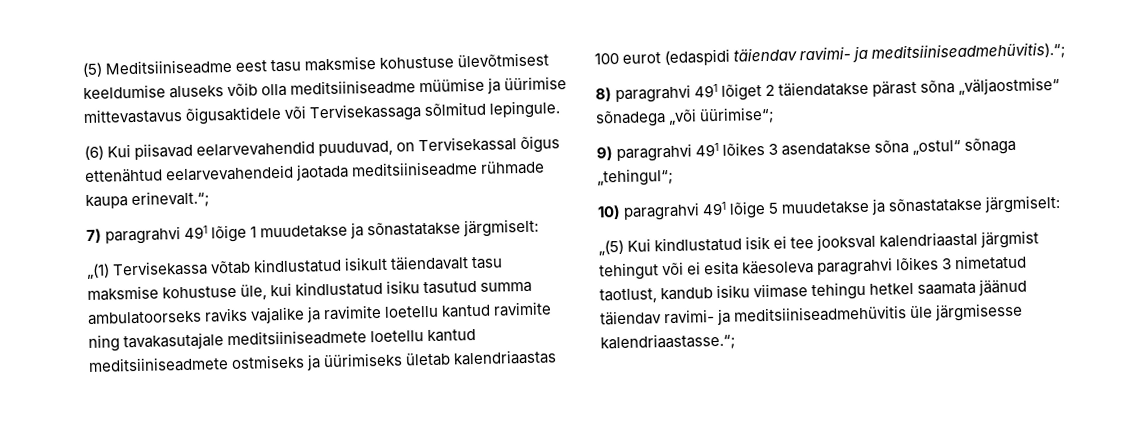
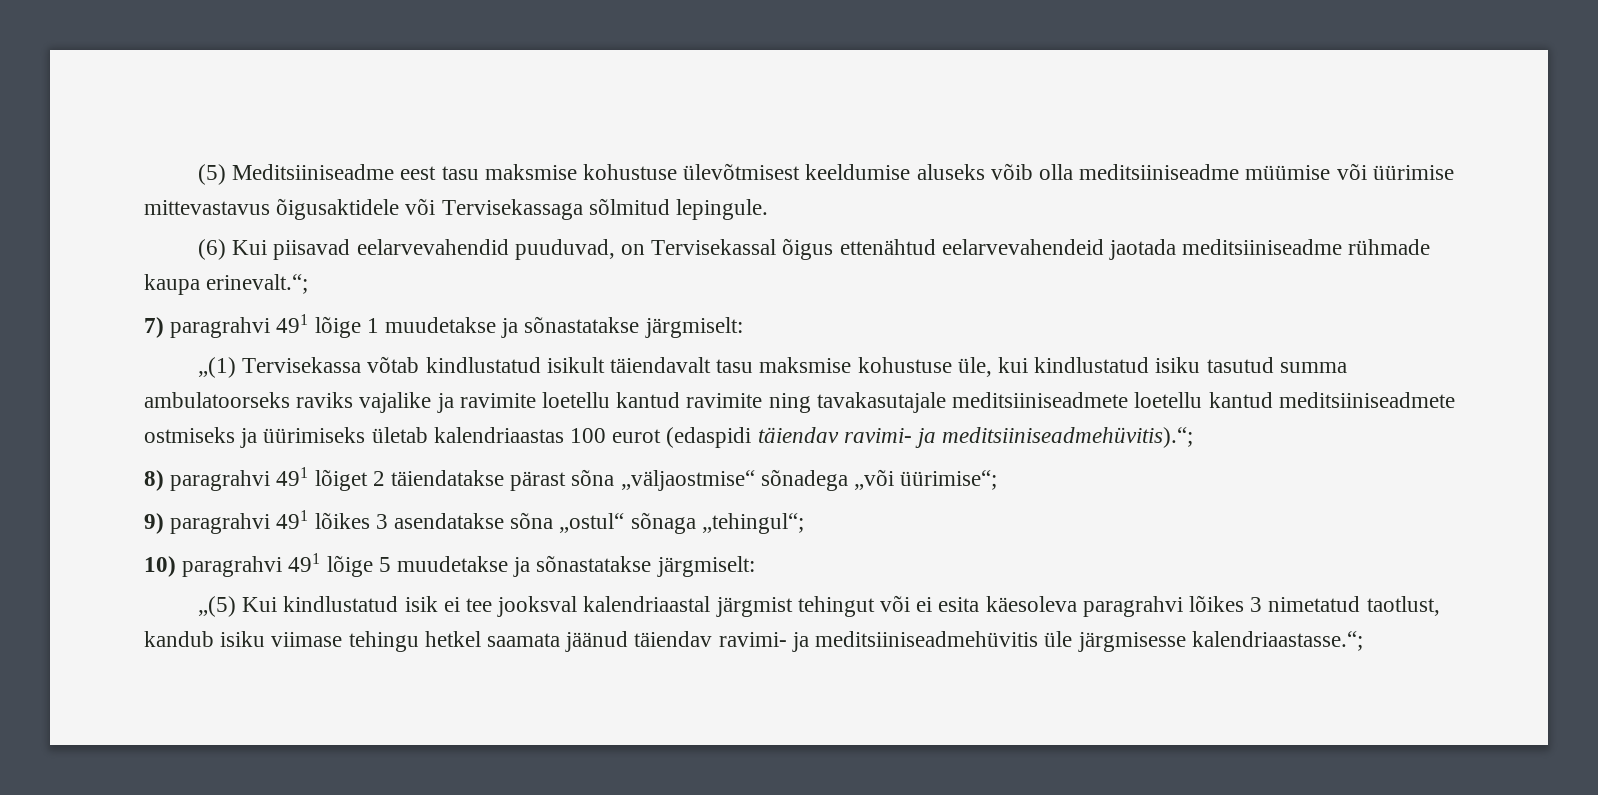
- (5) Meditsiiniseadme eest tasu maksmise kohustuse ülevõtmisest keeldumise aluseks võib olla meditsiiniseadme müümise ja üürimise mittevastavus õigusaktidele või Tervisekassaga sõlmitud lepingule.
+ (5) Meditsiiniseadme eest tasu maksmise kohustuse ülevõtmisest keeldumise aluseks võib olla meditsiiniseadme müümise või üürimise mittevastavus õigusaktidele või Tervisekassaga sõlmitud lepingule.

